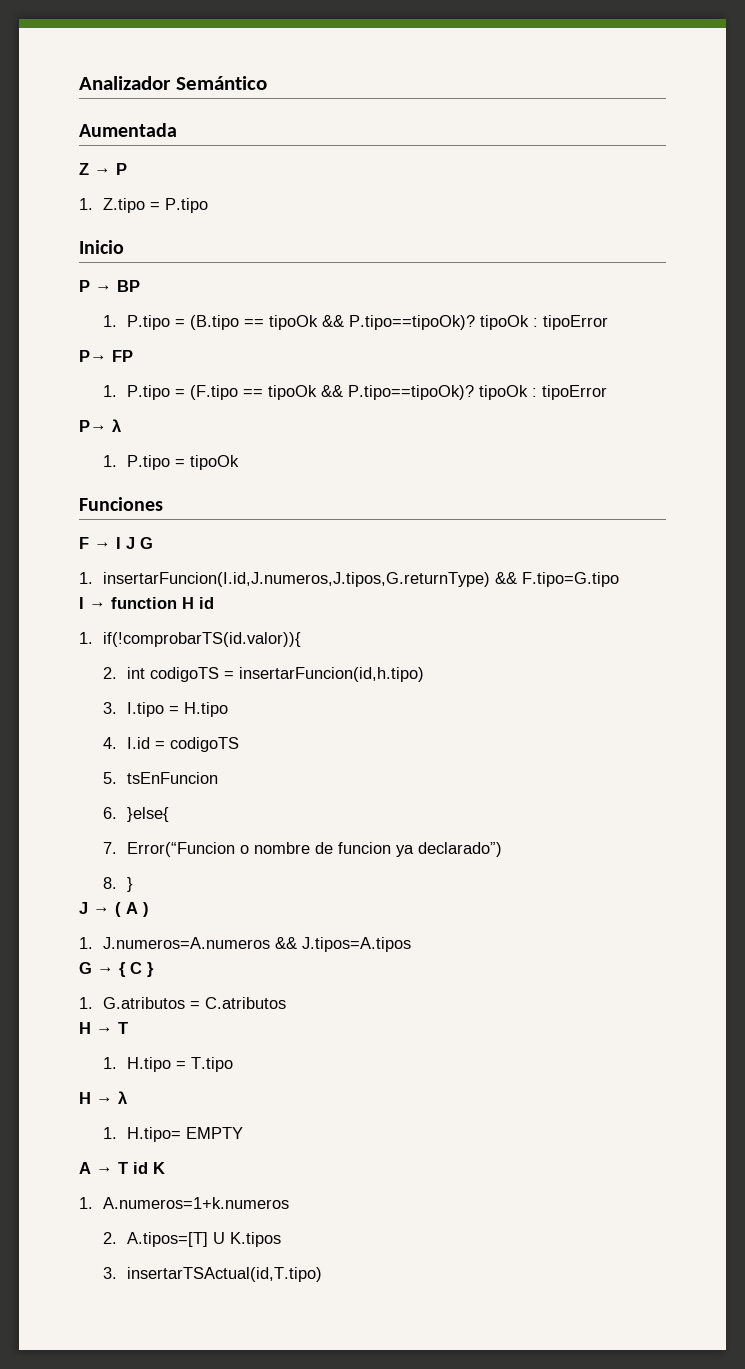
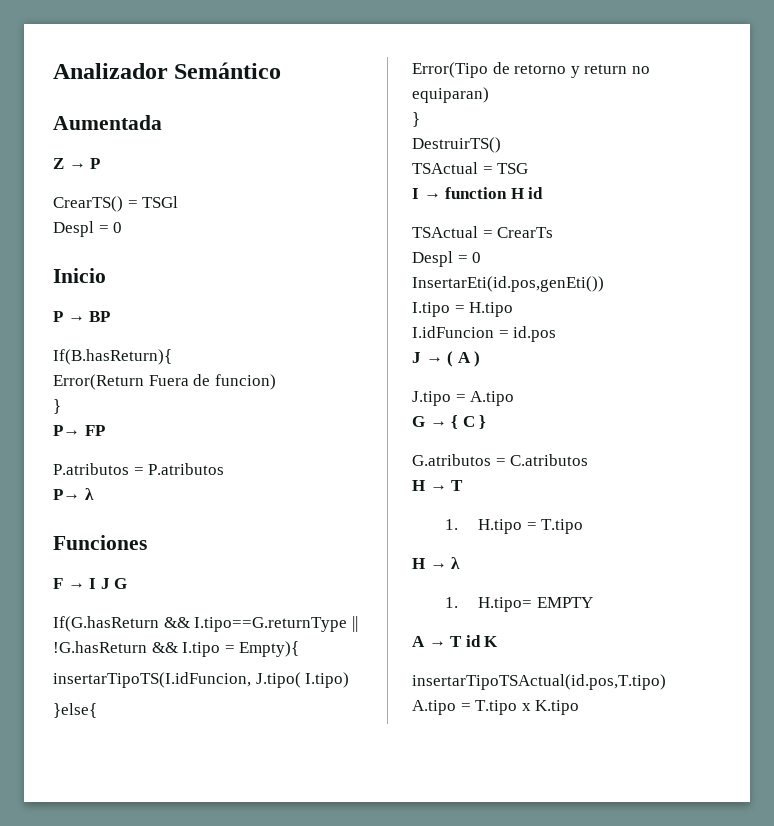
- 1. Z.tipo = P.tipo
+ CrearTS() = TSGl
+ Despl = 0
  Inicio
  P → BP
- 1. P.tipo = (B.tipo == tipoOk && P.tipo==tipoOk)? tipoOk : tipoError
+ If(B.hasReturn){
+ Error(Return Fuera de funcion)
+ }
  P→ FP
- 1. P.tipo = (F.tipo == tipoOk && P.tipo==tipoOk)? tipoOk : tipoError
+ P.atributos = P.atributos
  P→ λ
- 1. P.tipo = tipoOk
- 1. insertarFuncion(I.id,J.numeros,J.tipos,G.returnType) && F.tipo=G.tipo
+ If(G.hasReturn && I.tipo==G.returnType || !G.hasReturn && I.tipo = Empty){
+ insertarTipoTS(I.idFuncion, J.tipo( I.tipo)
+ }else{
+ Error(Tipo de retorno y return no equiparan)
+ }
+ DestruirTS()
+ TSActual = TSG
- 1. if(!comprobarTS(id.valor)){
- 2. int codigoTS = insertarFuncion(id,h.tipo)
- 3. I.tipo = H.tipo
- 4. I.id = codigoTS
- 5. tsEnFuncion
- 6. }else{
- 7. Error(“Funcion o nombre de funcion ya declarado”)
- 8. }
+ TSActual = CrearTs
+ Despl = 0
+ InsertarEti(id.pos,genEti())
+ I.tipo = H.tipo
+ I.idFuncion = id.pos
- 1. J.numeros=A.numeros && J.tipos=A.tipos
+ J.tipo = A.tipo
- 1. G.atributos = C.atributos
+ G.atributos = C.atributos
- 1. A.numeros=1+k.numeros
- 2. A.tipos=[T] U K.tipos
- 3. insertarTSActual(id,T.tipo)
+ insertarTipoTSActual(id.pos,T.tipo)
+ A.tipo = T.tipo x K.tipo

